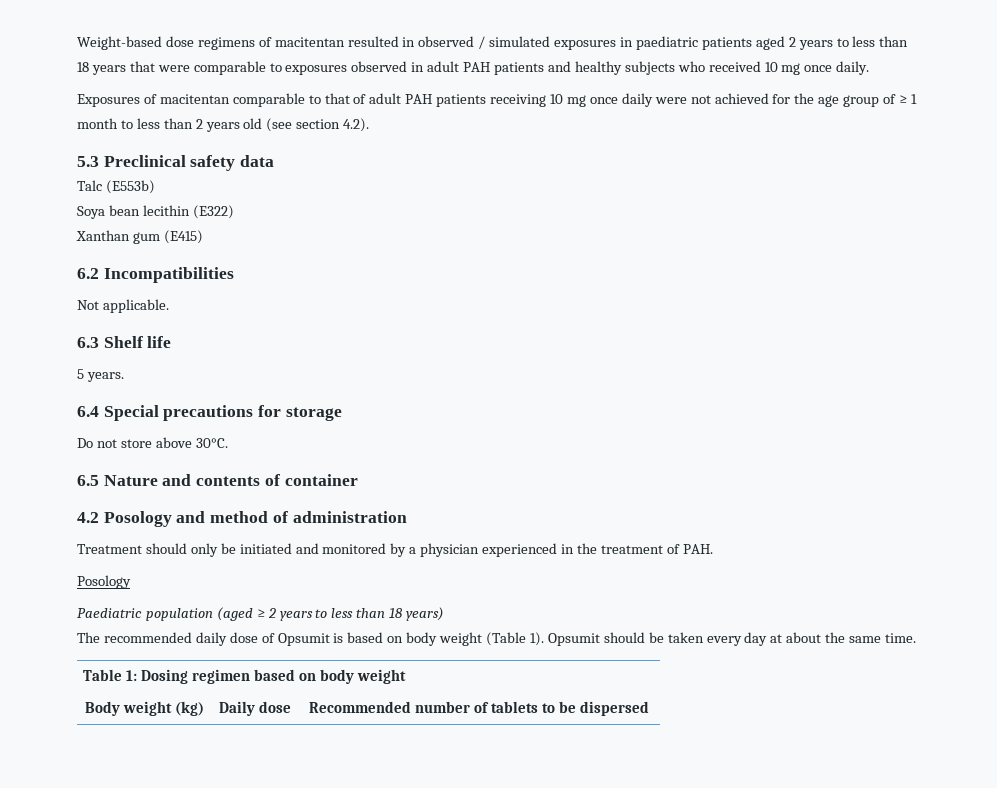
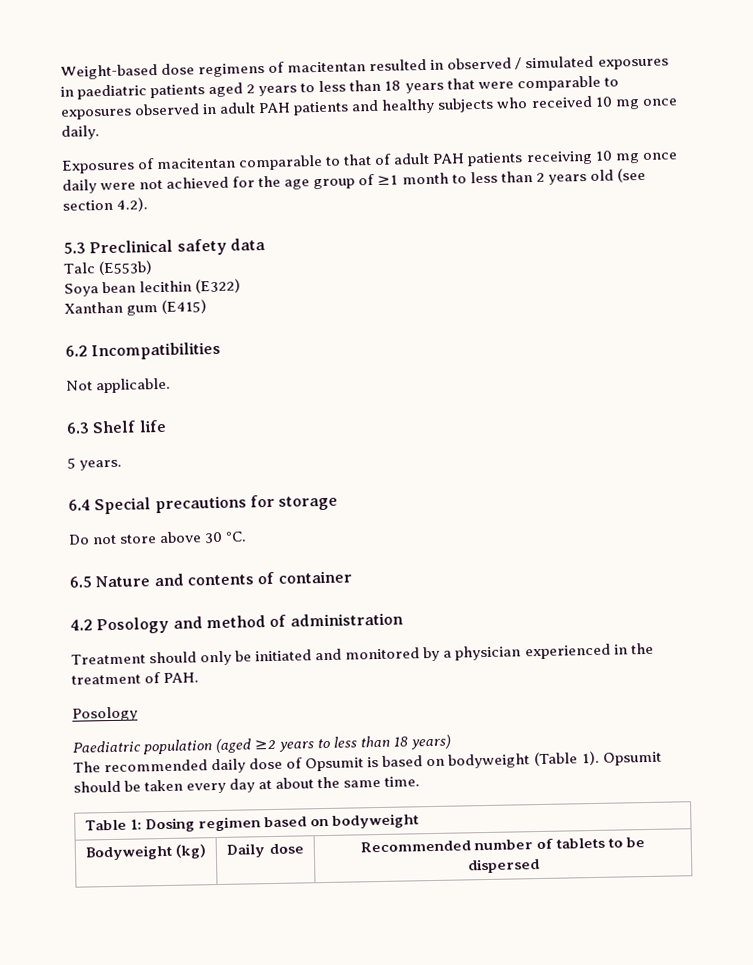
- Exposures of macitentan comparable to that of adult PAH patients receiving 10 mg once daily were not achieved for the age group of ≥ 1 month to less than 2 years old (see section 4.2).
+ Exposures of macitentan comparable to that of adult PAH patients receiving 10 mg once daily were not achieved for the age group of ≥1 month to less than 2 years old (see section 4.2).
- Do not store above 30°C.
+ Do not store above 30 °C.
- Paediatric population (aged ≥ 2 years to less than 18 years)
+ Paediatric population (aged ≥2 years to less than 18 years)
- The recommended daily dose of Opsumit is based on body weight (Table 1).
+ The recommended daily dose of Opsumit is based on bodyweight (Table 1).
- Table 1: Dosing regimen based on body weight
- Body weight (kg) | Daily dose | Recommended number of tablets to be dispersed
+ Table 1: Dosing regimen based on bodyweight
+ Bodyweight (kg) | Daily dose | Recommended number of tablets to be dispersed

